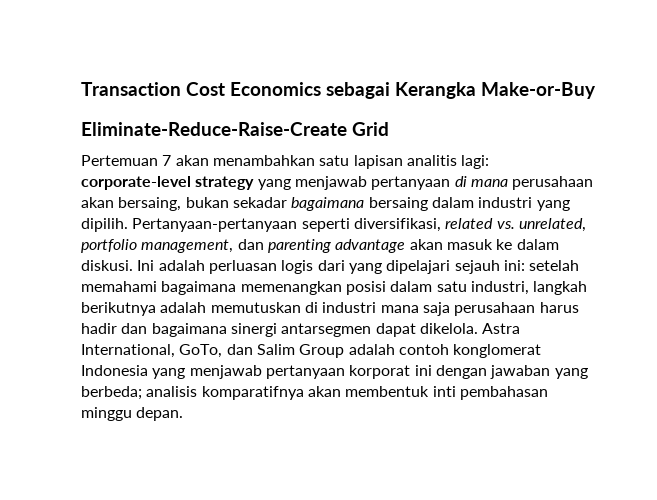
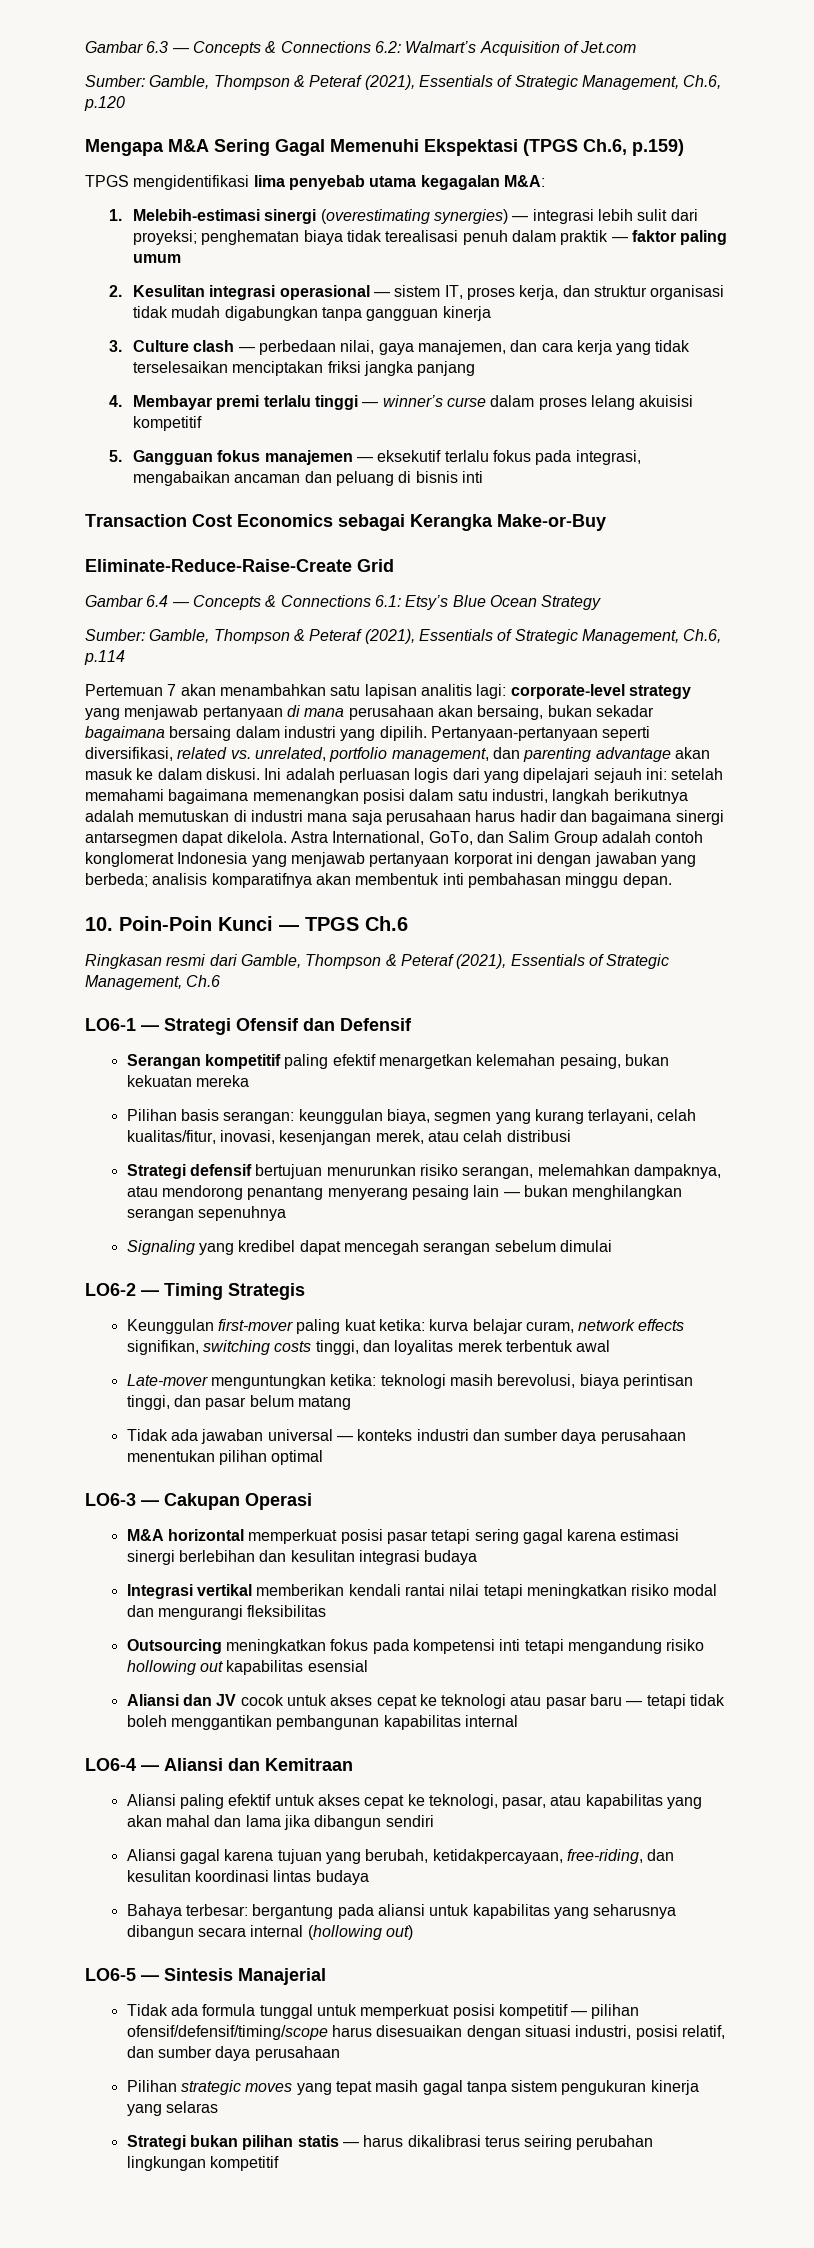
+ Gambar 6.3 — Concepts & Connections 6.2: Walmart’s Acquisition of Jet.com
+ Sumber: Gamble, Thompson & Peteraf (2021), Essentials of Strategic Management, Ch.6, p.120
+ Mengapa M&A Sering Gagal Memenuhi Ekspektasi (TPGS Ch.6, p.159)
+ TPGS mengidentifikasi lima penyebab utama kegagalan M&A:
+ 1. Melebih-estimasi sinergi (overestimating synergies) — integrasi lebih sulit dari proyeksi; penghematan biaya tidak terealisasi penuh dalam praktik — faktor paling umum
+ 2. Kesulitan integrasi operasional — sistem IT, proses kerja, dan struktur organisasi tidak mudah digabungkan tanpa gangguan kinerja
+ 3. Culture clash — perbedaan nilai, gaya manajemen, dan cara kerja yang tidak terselesaikan menciptakan friksi jangka panjang
+ 4. Membayar premi terlalu tinggi — winner’s curse dalam proses lelang akuisisi kompetitif
+ 5. Gangguan fokus manajemen — eksekutif terlalu fokus pada integrasi, mengabaikan ancaman dan peluang di bisnis inti
+ Gambar 6.4 — Concepts & Connections 6.1: Etsy’s Blue Ocean Strategy
+ Sumber: Gamble, Thompson & Peteraf (2021), Essentials of Strategic Management, Ch.6, p.114
+ 10. Poin-Poin Kunci — TPGS Ch.6
+ Ringkasan resmi dari Gamble, Thompson & Peteraf (2021), Essentials of Strategic Management, Ch.6
+ LO6-1 — Strategi Ofensif dan Defensif
+ Serangan kompetitif paling efektif menargetkan kelemahan pesaing, bukan kekuatan mereka
+ Pilihan basis serangan: keunggulan biaya, segmen yang kurang terlayani, celah kualitas/fitur, inovasi, kesenjangan merek, atau celah distribusi
+ Strategi defensif bertujuan menurunkan risiko serangan, melemahkan dampaknya, atau mendorong penantang menyerang pesaing lain — bukan menghilangkan serangan sepenuhnya
+ Signaling yang kredibel dapat mencegah serangan sebelum dimulai
+ LO6-2 — Timing Strategis
+ Keunggulan first-mover paling kuat ketika: kurva belajar curam, network effects signifikan, switching costs tinggi, dan loyalitas merek terbentuk awal
+ Late-mover menguntungkan ketika: teknologi masih berevolusi, biaya perintisan tinggi, dan pasar belum matang
+ Tidak ada jawaban universal — konteks industri dan sumber daya perusahaan menentukan pilihan optimal
+ LO6-3 — Cakupan Operasi
+ M&A horizontal memperkuat posisi pasar tetapi sering gagal karena estimasi sinergi berlebihan dan kesulitan integrasi budaya
+ Integrasi vertikal memberikan kendali rantai nilai tetapi meningkatkan risiko modal dan mengurangi fleksibilitas
+ Outsourcing meningkatkan fokus pada kompetensi inti tetapi mengandung risiko hollowing out kapabilitas esensial
+ Aliansi dan JV cocok untuk akses cepat ke teknologi atau pasar baru — tetapi tidak boleh menggantikan pembangunan kapabilitas internal
+ LO6-4 — Aliansi dan Kemitraan
+ Aliansi paling efektif untuk akses cepat ke teknologi, pasar, atau kapabilitas yang akan mahal dan lama jika dibangun sendiri
+ Aliansi gagal karena tujuan yang berubah, ketidakpercayaan, free-riding, dan kesulitan koordinasi lintas budaya
+ Bahaya terbesar: bergantung pada aliansi untuk kapabilitas yang seharusnya dibangun secara internal (hollowing out)
+ LO6-5 — Sintesis Manajerial
+ Tidak ada formula tunggal untuk memperkuat posisi kompetitif — pilihan ofensif/defensif/timing/scope harus disesuaikan dengan situasi industri, posisi relatif, dan sumber daya perusahaan
+ Pilihan strategic moves yang tepat masih gagal tanpa sistem pengukuran kinerja yang selaras
+ Strategi bukan pilihan statis — harus dikalibrasi terus seiring perubahan lingkungan kompetitif

